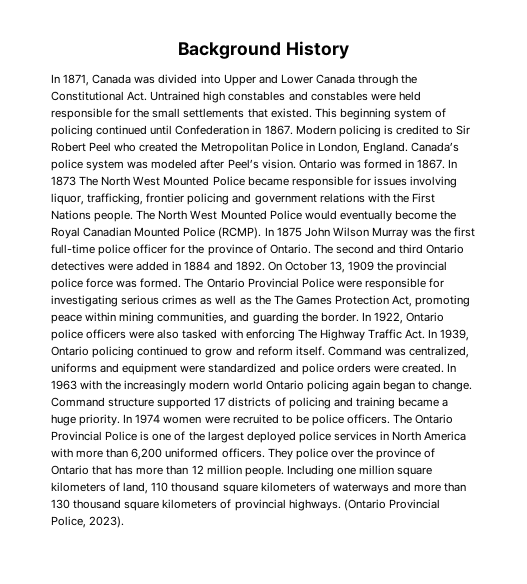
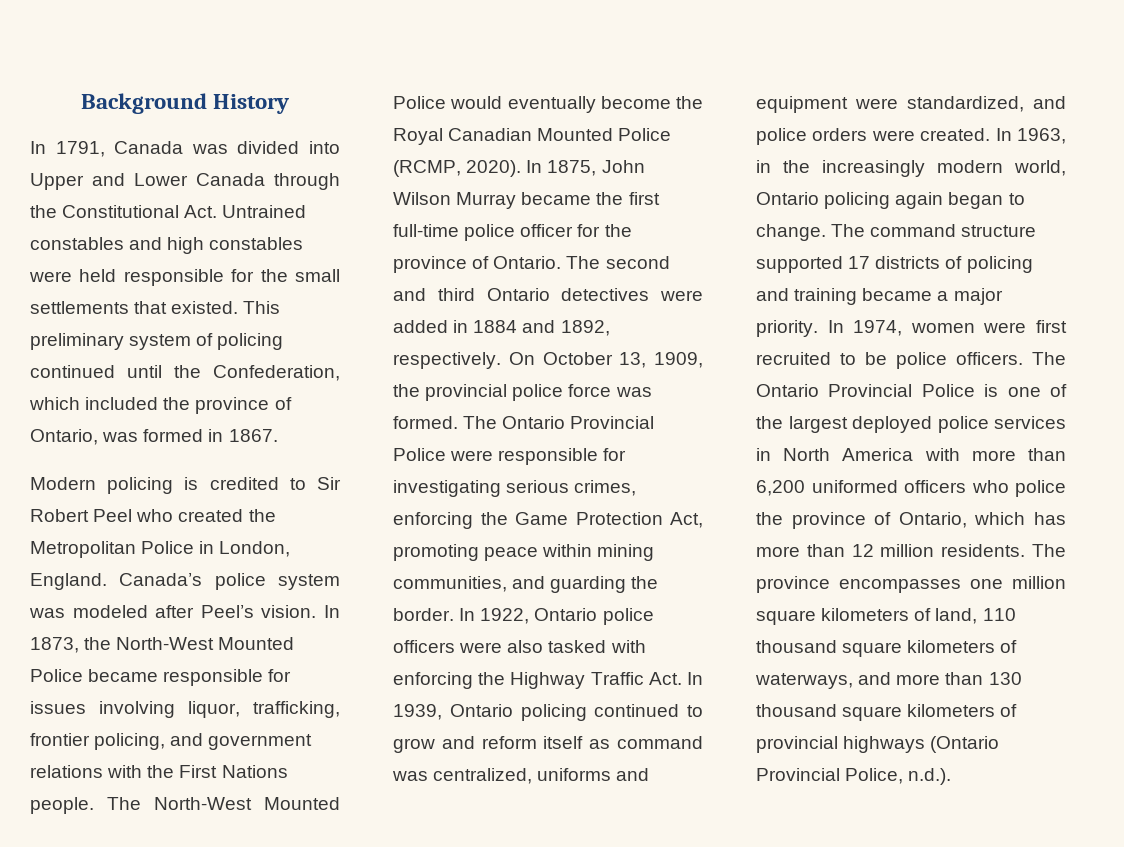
- In 1871, Canada was divided into Upper and Lower Canada through the Constitutional Act. Untrained high constables and constables were held responsible for the small settlements that existed.
+ In 1791, Canada was divided into Upper and Lower Canada through the Constitutional Act. Untrained constables and high constables were held responsible for the small settlements that existed.
- This beginning system of policing continued until Confederation in 1867. Modern policing is credited to Sir Robert Peel who created the Metropolitan Police in London, England.
+ This preliminary system of policing continued until the Confederation, which included the province of Ontario, was formed in 1867.
+ Modern policing is credited to Sir Robert Peel who created the Metropolitan Police in London, England.
- Ontario was formed in 1867. In 1873 The North West Mounted Police became responsible for issues involving liquor, trafficking, frontier policing and government relations with the First Nations people.
+ In 1873, the North-West Mounted Police became responsible for issues involving liquor, trafficking, frontier policing, and government relations with the First Nations people.
- The North West Mounted Police would eventually become the Royal Canadian Mounted Police (RCMP). In 1875 John Wilson Murray was the first full-time police officer for the province of Ontario.
+ The North-West Mounted Police would eventually become the Royal Canadian Mounted Police (RCMP, 2020). In 1875, John Wilson Murray became the first full-time police officer for the province of Ontario.
- The second and third Ontario detectives were added in 1884 and 1892.
+ The second and third Ontario detectives were added in 1884 and 1892, respectively.
- On October 13, 1909 the provincial police force was formed.
+ On October 13, 1909, the provincial police force was formed.
- The Ontario Provincial Police were responsible for investigating serious crimes as well as the The Games Protection Act, promoting peace within mining communities, and guarding the border.
+ The Ontario Provincial Police were responsible for investigating serious crimes, enforcing the Game Protection Act, promoting peace within mining communities, and guarding the border.
- In 1922, Ontario police officers were also tasked with enforcing The Highway Traffic Act. In 1939, Ontario policing continued to grow and reform itself. Command was centralized, uniforms and equipment were standardized and police orders were created.
+ In 1922, Ontario police officers were also tasked with enforcing the Highway Traffic Act. In 1939, Ontario policing continued to grow and reform itself as command was centralized, uniforms and equipment were standardized, and police orders were created.
- In 1963 with the increasingly modern world Ontario policing again began to change.
+ In 1963, in the increasingly modern world, Ontario policing again began to change.
- Command structure supported 17 districts of policing and training became a huge priority.
+ The command structure supported 17 districts of policing and training became a major priority.
- In 1974 women were recruited to be police officers.
+ In 1974, women were first recruited to be police officers.
- The Ontario Provincial Police is one of the largest deployed police services in North America with more than 6,200 uniformed officers. They police over the province of Ontario that has more than 12 million people. Including one million square kilometers of land, 110 thousand square kilometers of waterways and more than 130 thousand square kilometers of provincial highways. (Ontario Provincial Police, 2023).
+ The Ontario Provincial Police is one of the largest deployed police services in North America with more than 6,200 uniformed officers who police the province of Ontario, which has more than 12 million residents. The province encompasses one million square kilometers of land, 110 thousand square kilometers of waterways, and more than 130 thousand square kilometers of provincial highways (Ontario Provincial Police, n.d.).

